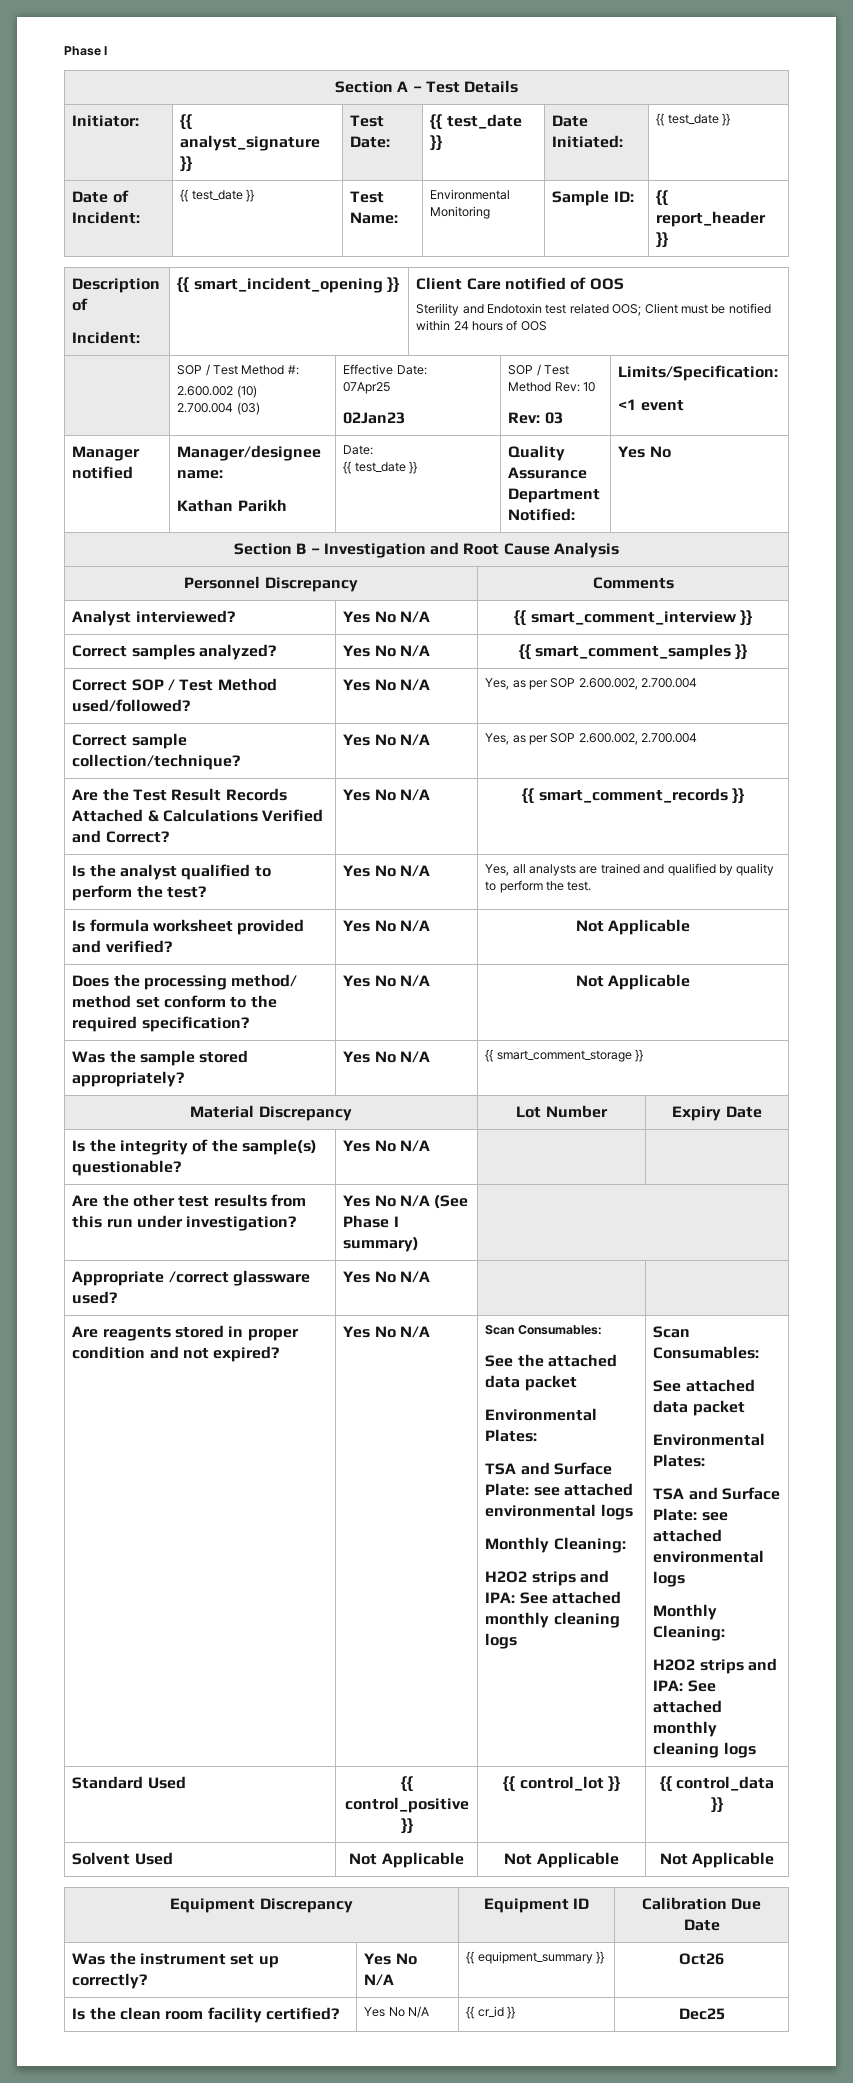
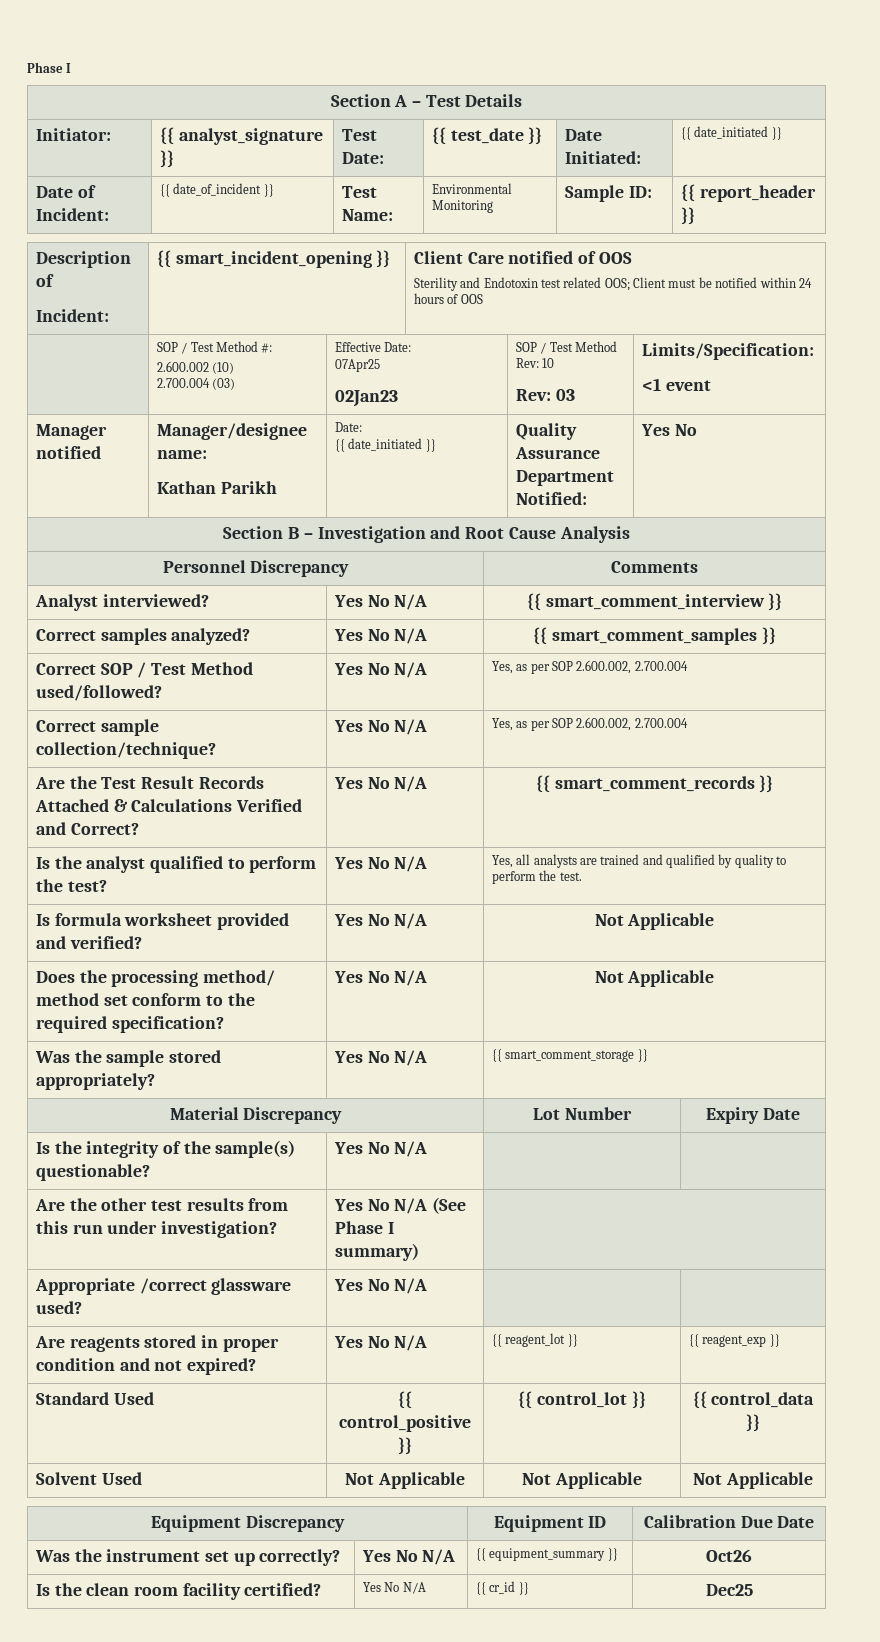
- Initiator: | {{ analyst_signature }} | Test Date: | {{ test_date }} | Date Initiated: | {{ test_date }}
+ Initiator: | {{ analyst_signature }} | Test Date: | {{ test_date }} | Date Initiated: | {{ date_initiated }}
- Date of Incident: | {{ test_date }} | Test Name: | Environmental Monitoring | Sample ID: | {{ report_header }}
+ Date of Incident: | {{ date_of_incident }} | Test Name: | Environmental Monitoring | Sample ID: | {{ report_header }}
  Manager notified | Manager/designee name:
  Kathan Parikh | Date:
- {{ test_date }} | Quality Assurance Department Notified: | Yes No
+ {{ date_initiated }} | Quality Assurance Department Notified: | Yes No
- Yes No N/A | Scan Consumables:
- See the attached data packet
- Environmental Plates:
- TSA and Surface Plate: see attached environmental logs
- Monthly Cleaning:
- H2O2 strips and IPA: See attached monthly cleaning logs | Scan Consumables:
- See attached data packet
- Environmental Plates:
- TSA and Surface Plate: see attached environmental logs
- Monthly Cleaning:
- H2O2 strips and IPA: See attached monthly cleaning logs
+ Yes No N/A | {{ reagent_lot }} | {{ reagent_exp }}

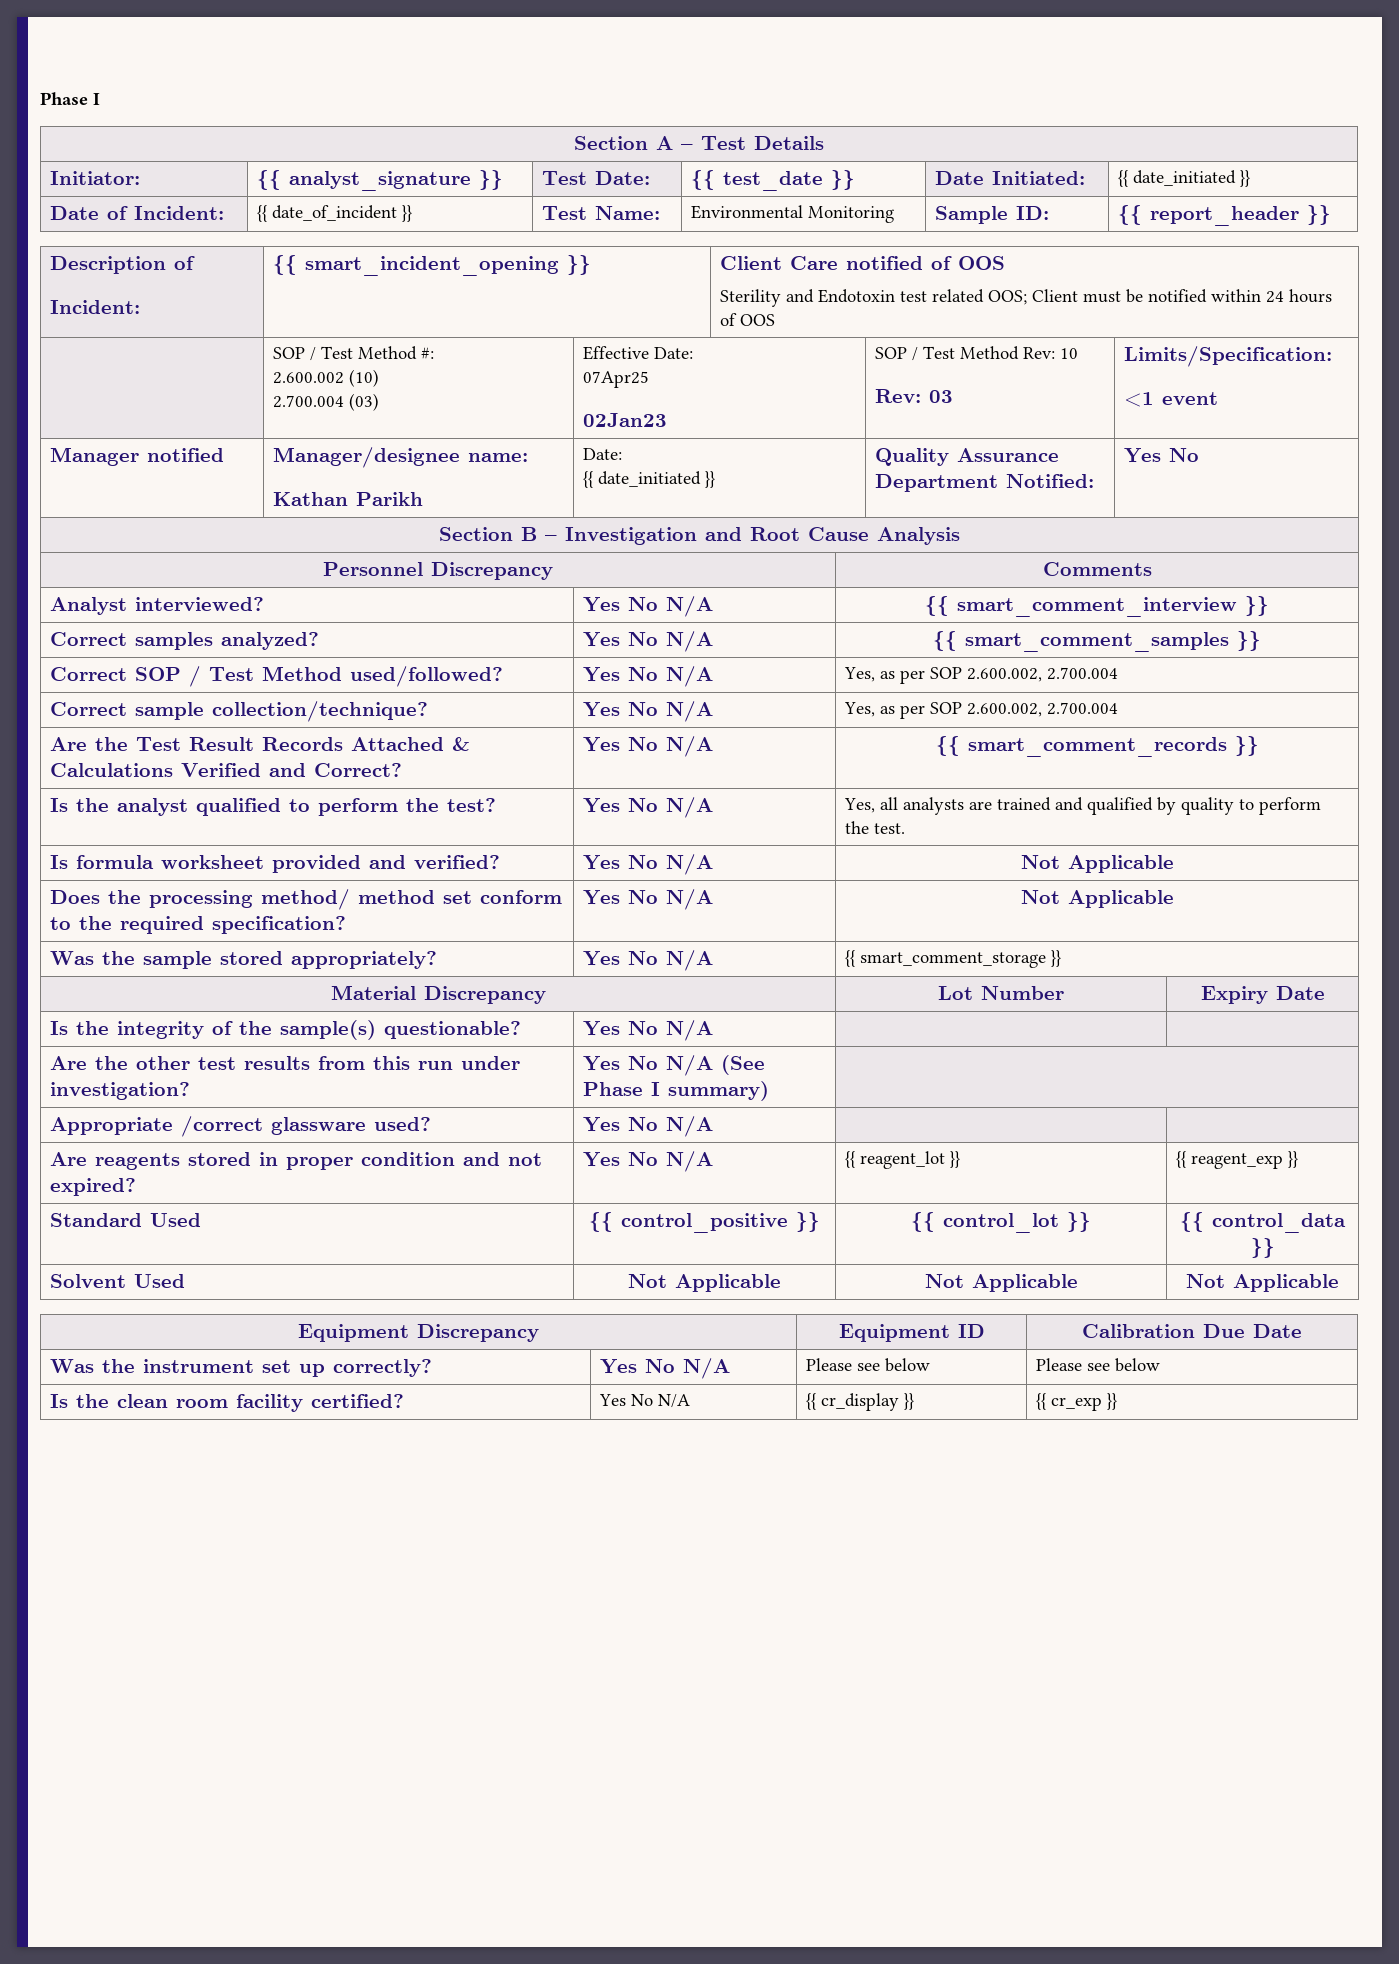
- Was the instrument set up correctly? | Yes No N/A | {{ equipment_summary }} | Oct26
+ Was the instrument set up correctly? | Yes No N/A | Please see below | Please see below
- Is the clean room facility certified? | Yes No N/A | {{ cr_id }} | Dec25
+ Is the clean room facility certified? | Yes No N/A | {{ cr_display }} | {{ cr_exp }}

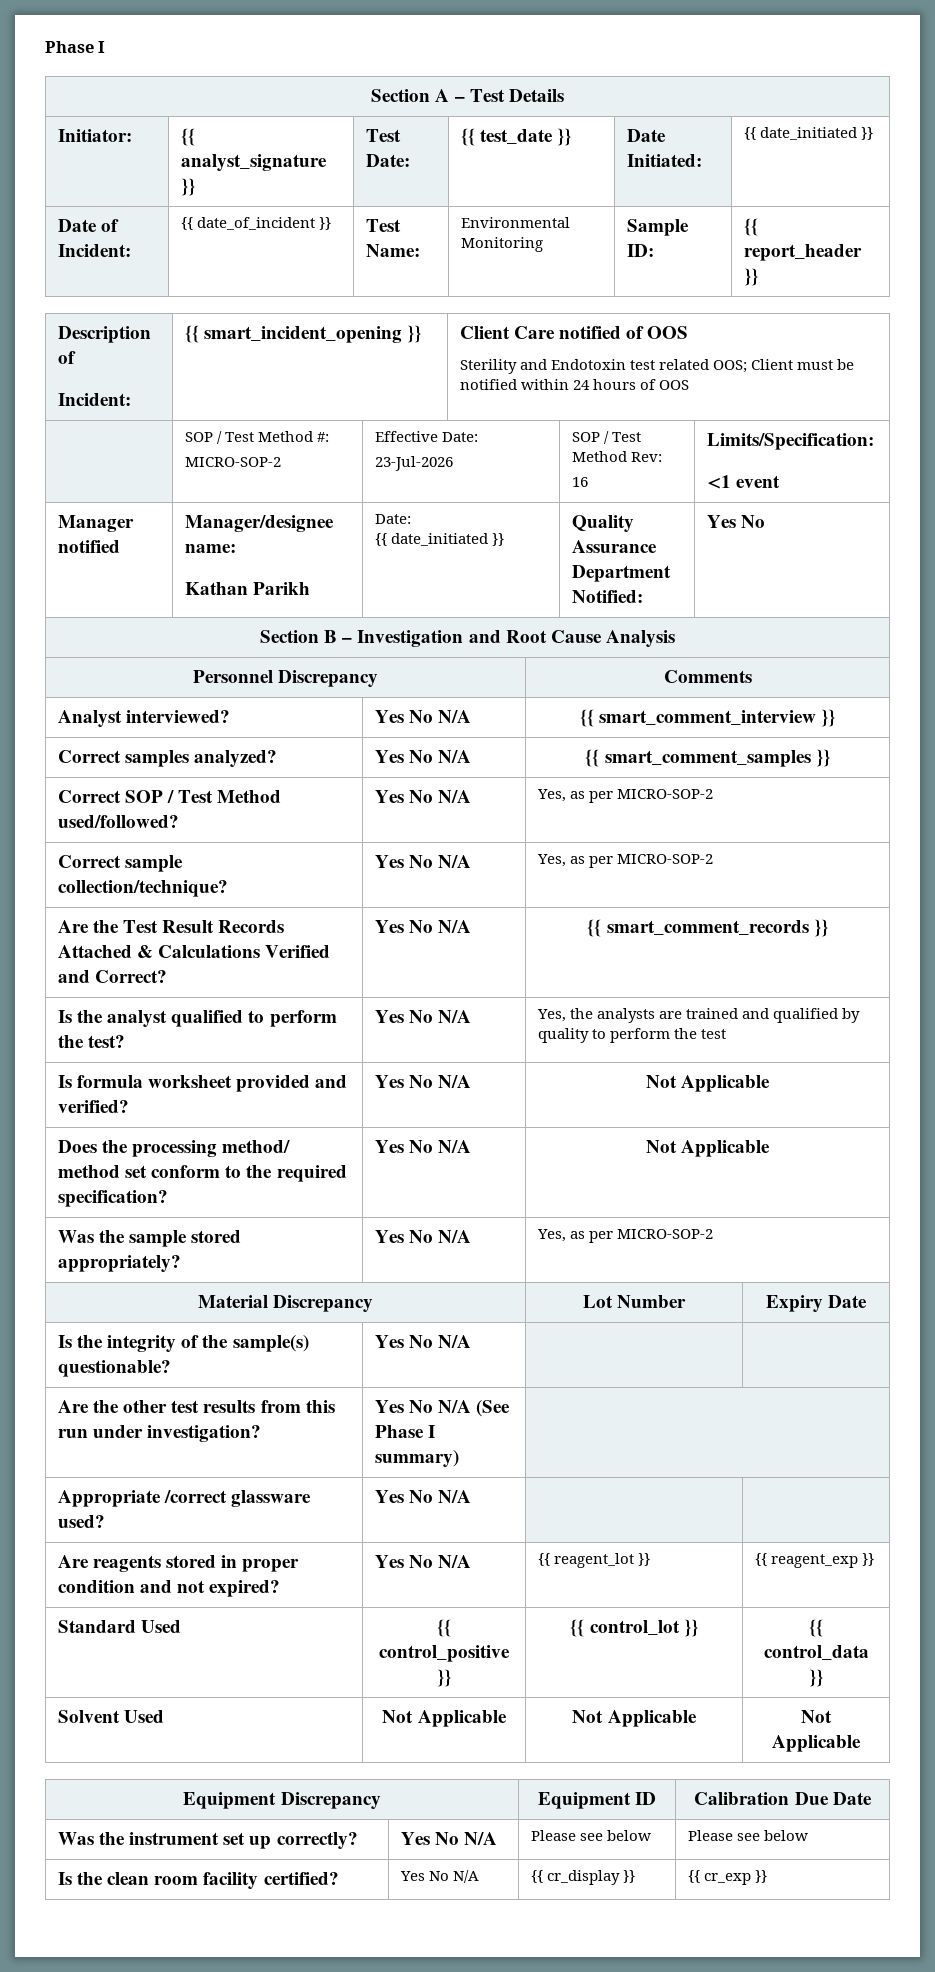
  | SOP / Test Method #:
- 2.600.002 (10)
- 2.700.004 (03) | Effective Date:
- 07Apr25
- 02Jan23 | SOP / Test Method Rev: 10
- Rev: 03 | Limits/Specification:
+ MICRO-SOP-2 | Effective Date:
+ 23-Jul-2026 | SOP / Test Method Rev:
+ 16 | Limits/Specification:
- Correct SOP / Test Method used/followed? | Yes No N/A | Yes, as per SOP 2.600.002, 2.700.004
+ Correct SOP / Test Method used/followed? | Yes No N/A | Yes, as per MICRO-SOP-2
- Correct sample collection/technique? | Yes No N/A | Yes, as per SOP 2.600.002, 2.700.004
+ Correct sample collection/technique? | Yes No N/A | Yes, as per MICRO-SOP-2
- Is the analyst qualified to perform the test? | Yes No N/A | Yes, all analysts are trained and qualified by quality to perform the test.
+ Is the analyst qualified to perform the test? | Yes No N/A | Yes, the analysts are trained and qualified by quality to perform the test
- Was the sample stored appropriately? | Yes No N/A | {{ smart_comment_storage }}
+ Was the sample stored appropriately? | Yes No N/A | Yes, as per MICRO-SOP-2

